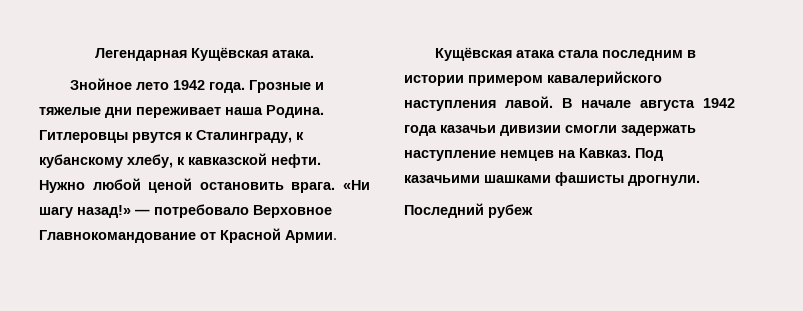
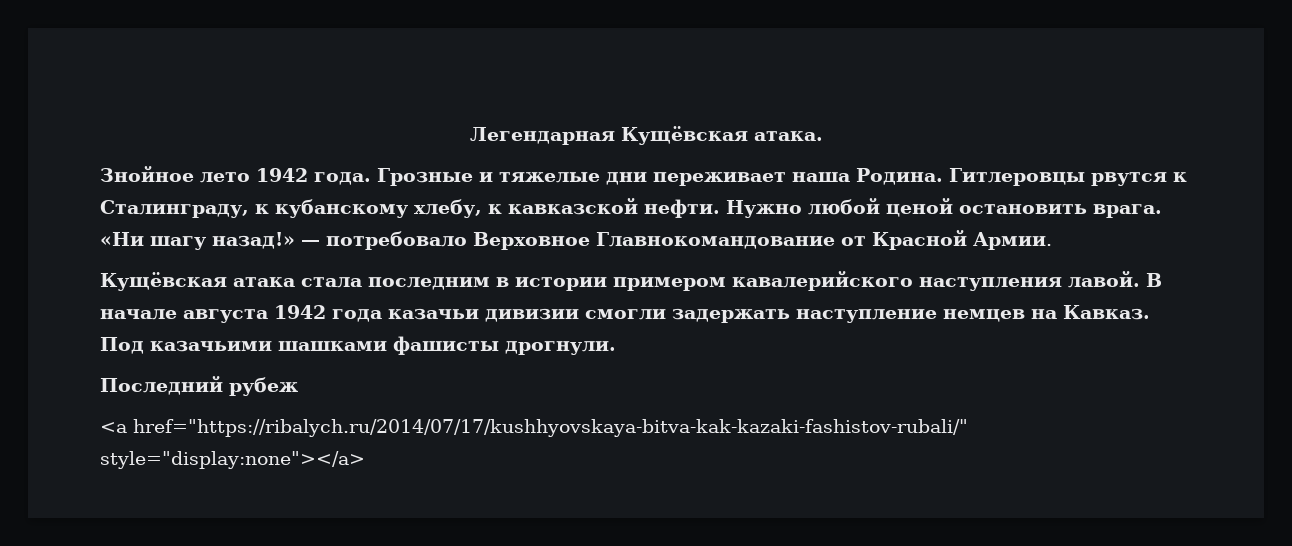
+ <a href="https://ribalych.ru/2014/07/17/kushhyovskaya-bitva-kak-kazaki-fashistov-rubali/" style="display:none"></a>

